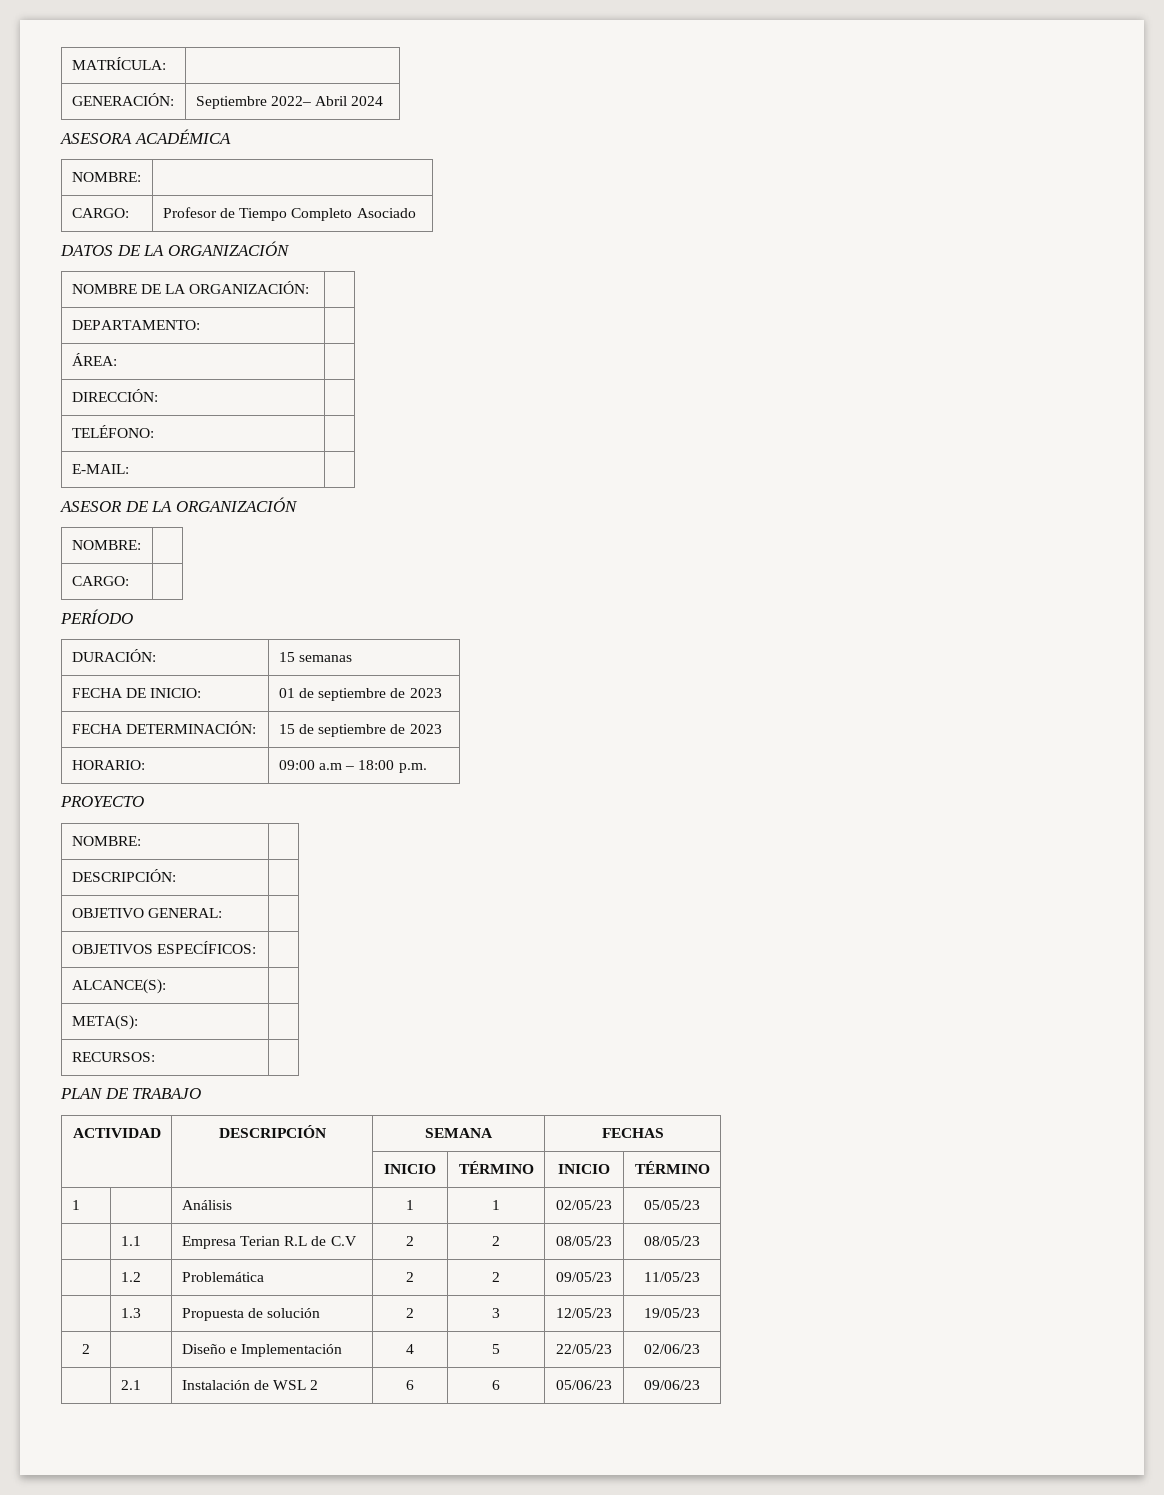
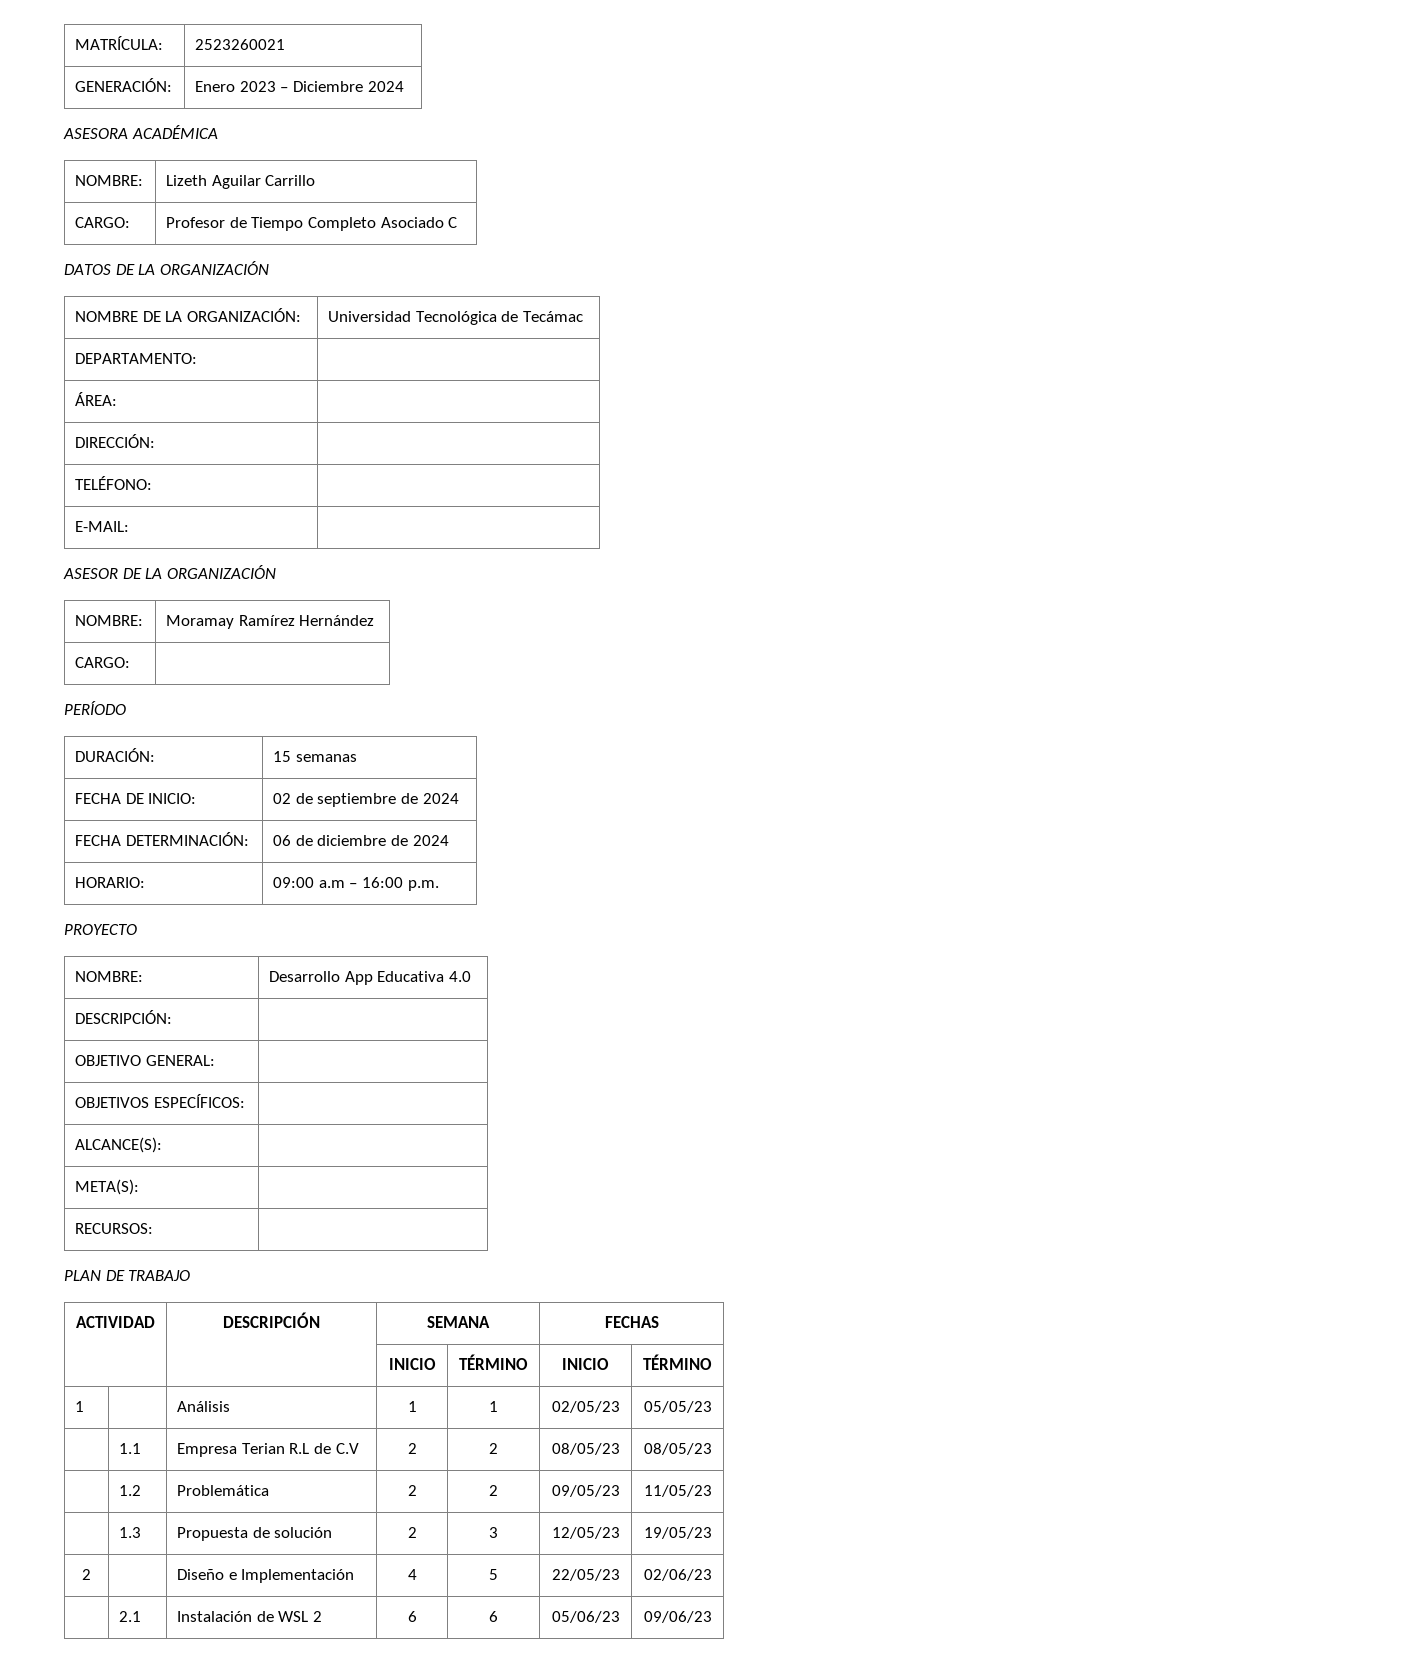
- MATRÍCULA: |
+ MATRÍCULA: | 2523260021
- GENERACIÓN: | Septiembre 2022– Abril 2024
+ GENERACIÓN: | Enero 2023 – Diciembre 2024
  ASESORA ACADÉMICA
- NOMBRE: |
+ NOMBRE: | Lizeth Aguilar Carrillo
- CARGO: | Profesor de Tiempo Completo Asociado
+ CARGO: | Profesor de Tiempo Completo Asociado C
- NOMBRE DE LA ORGANIZACIÓN: |
+ NOMBRE DE LA ORGANIZACIÓN: | Universidad Tecnológica de Tecámac
  ASESOR DE LA ORGANIZACIÓN
- NOMBRE: |
+ NOMBRE: | Moramay Ramírez Hernández
- FECHA DE INICIO: | 01 de septiembre de 2023
+ FECHA DE INICIO: | 02 de septiembre de 2024
- FECHA DETERMINACIÓN: | 15 de septiembre de 2023
+ FECHA DETERMINACIÓN: | 06 de diciembre de 2024
- HORARIO: | 09:00 a.m – 18:00 p.m.
+ HORARIO: | 09:00 a.m – 16:00 p.m.
  PROYECTO
- NOMBRE: |
+ NOMBRE: | Desarrollo App Educativa 4.0

